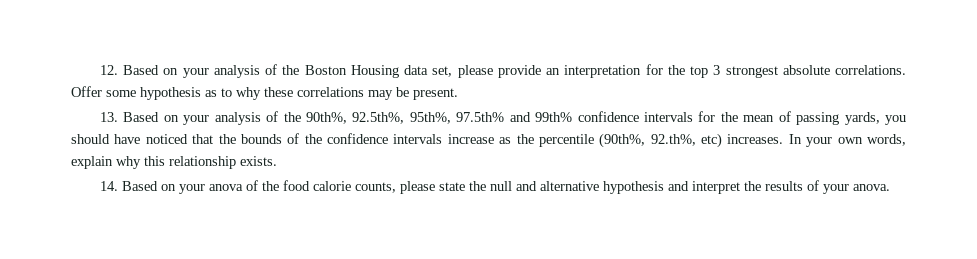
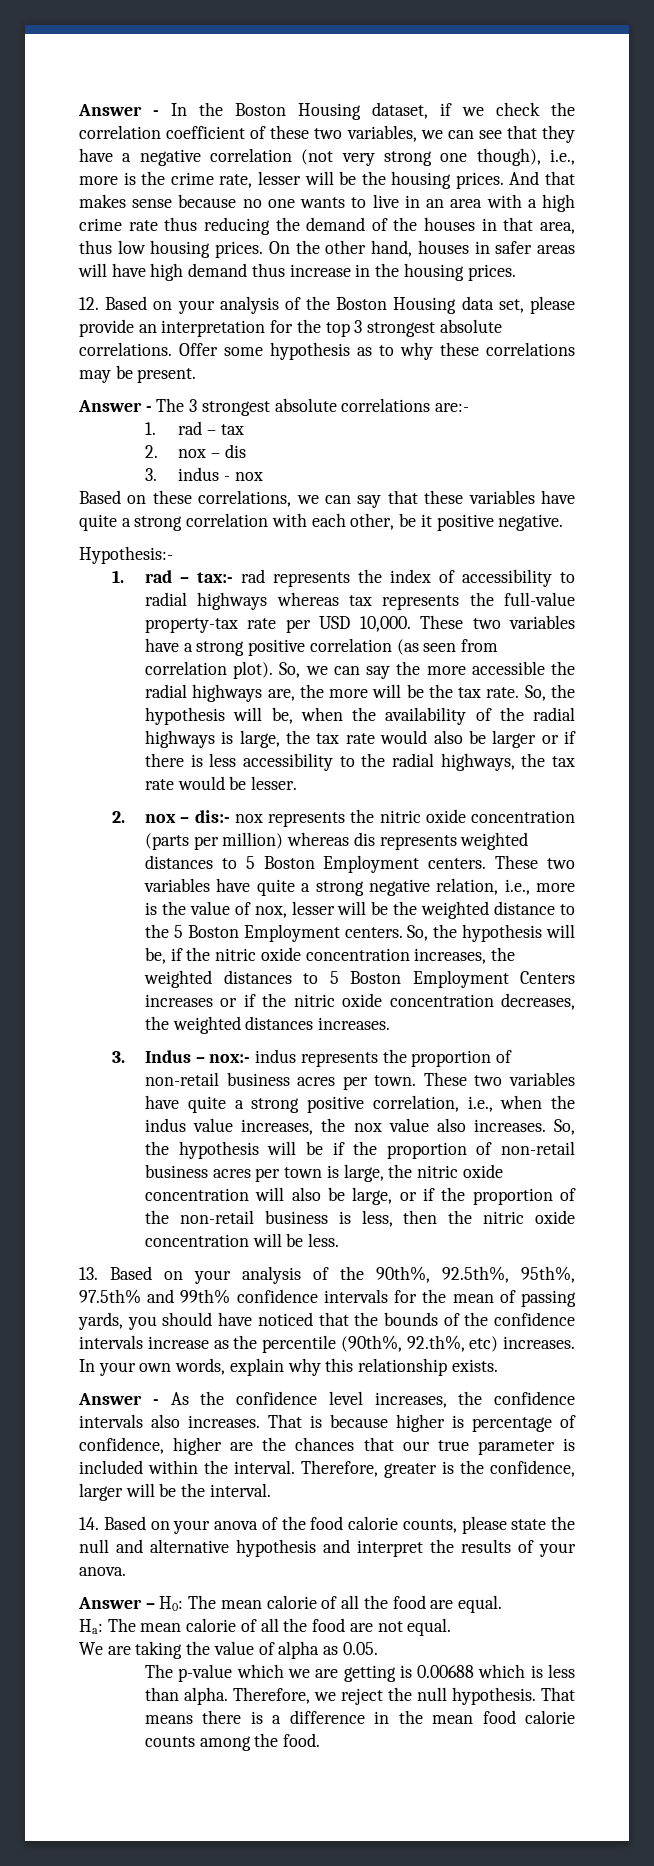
+ Answer - In the Boston Housing dataset, if we check the correlation coefficient of these two variables, we can see that they have a negative correlation (not very strong one though), i.e., more is the crime rate, lesser will be the housing prices. And that makes sense because no one wants to live in an area with a high crime rate thus reducing the demand of the houses in that area, thus low housing prices. On the other hand, houses in safer areas will have high demand thus increase in the housing prices.
+ Answer - The 3 strongest absolute correlations are:-
+ 1. rad – tax
+ 2. nox – dis
+ 3. indus - nox
+ Based on these correlations, we can say that these variables have quite a strong correlation with each other, be it positive negative.
+ Hypothesis:-
+ 1. rad – tax:- rad represents the index of accessibility to radial highways whereas tax represents the full-value property-tax rate per USD 10,000. These two variables have a strong positive correlation (as seen from correlation plot). So, we can say the more accessible the radial highways are, the more will be the tax rate. So, the hypothesis will be, when the availability of the radial highways is large, the tax rate would also be larger or if there is less accessibility to the radial highways, the tax rate would be lesser.
+ 2. nox – dis:- nox represents the nitric oxide concentration (parts per million) whereas dis represents weighted distances to 5 Boston Employment centers. These two variables have quite a strong negative relation, i.e., more is the value of nox, lesser will be the weighted distance to the 5 Boston Employment centers. So, the hypothesis will be, if the nitric oxide concentration increases, the weighted distances to 5 Boston Employment Centers increases or if the nitric oxide concentration decreases, the weighted distances increases.
+ 3. Indus – nox:- indus represents the proportion of non-retail business acres per town. These two variables have quite a strong positive correlation, i.e., when the indus value increases, the nox value also increases. So, the hypothesis will be if the proportion of non-retail business acres per town is large, the nitric oxide concentration will also be large, or if the proportion of the non-retail business is less, then the nitric oxide concentration will be less.
+ Answer - As the confidence level increases, the confidence intervals also increases. That is because higher is percentage of confidence, higher are the chances that our true parameter is included within the interval. Therefore, greater is the confidence, larger will be the interval.
+ Answer – H0: The mean calorie of all the food are equal.
+ Ha: The mean calorie of all the food are not equal.
+ We are taking the value of alpha as 0.05.
+ The p-value which we are getting is 0.00688 which is less than alpha. Therefore, we reject the null hypothesis. That means there is a difference in the mean food calorie counts among the food.

